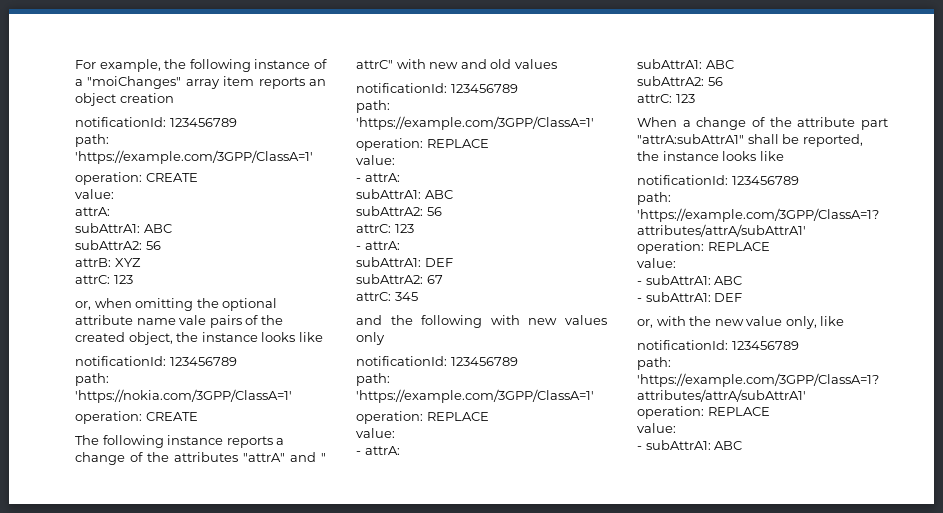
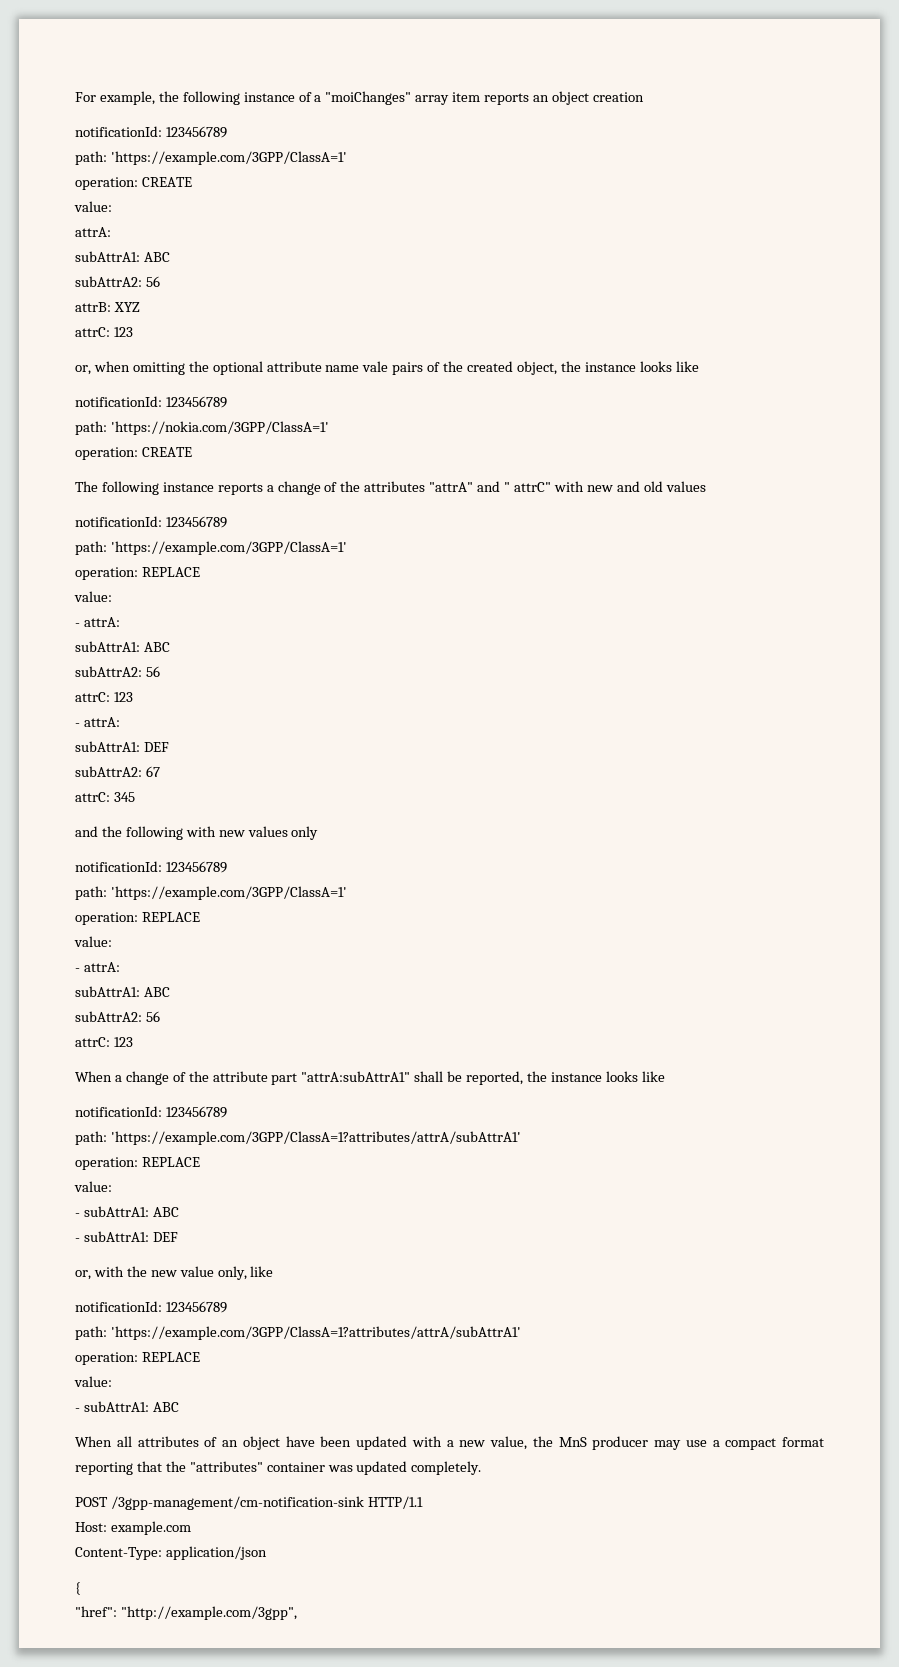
+ When all attributes of an object have been updated with a new value, the MnS producer may use a compact format reporting that the "attributes" container was updated completely.
+ POST /3gpp-management/cm-notification-sink HTTP/1.1
+ Host: example.com
+ Content-Type: application/json
+ {
+ "href": "http://example.com/3gpp",

